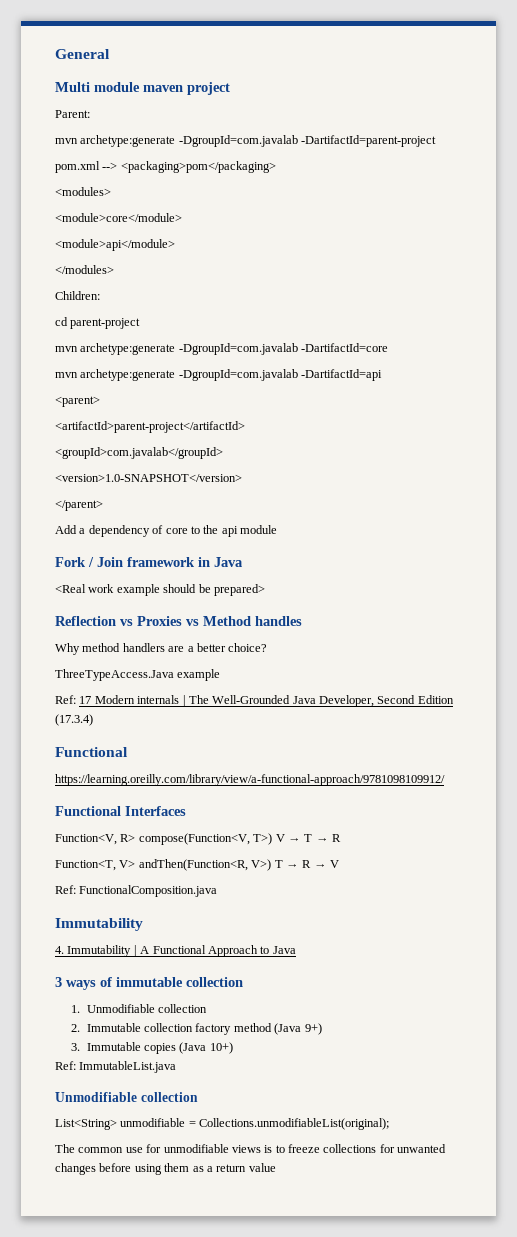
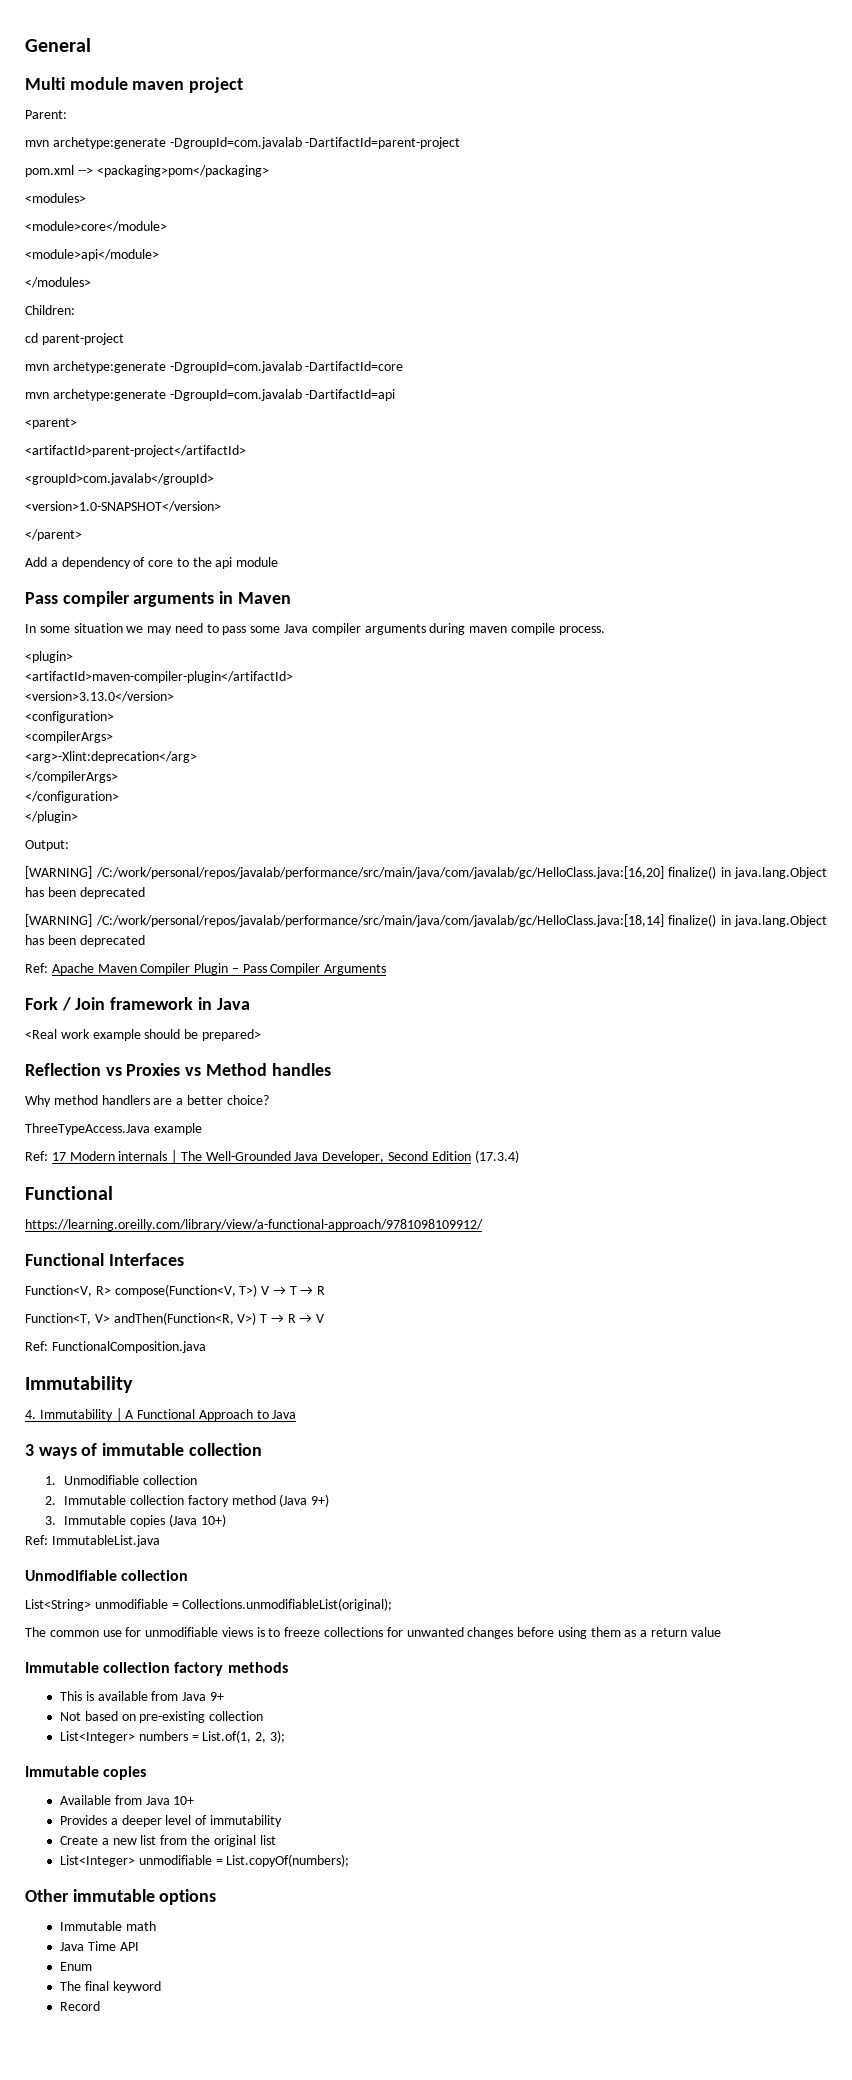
+ Pass compiler arguments in Maven
+ In some situation we may need to pass some Java compiler arguments during maven compile process.
+ <plugin>
+ <artifactId>maven-compiler-plugin</artifactId>
+ <version>3.13.0</version>
+ <configuration>
+ <compilerArgs>
+ <arg>-Xlint:deprecation</arg>
+ </compilerArgs>
+ </configuration>
+ </plugin>
+ Output:
+ [WARNING] /C:/work/personal/repos/javalab/performance/src/main/java/com/javalab/gc/HelloClass.java:[16,20] finalize() in java.lang.Object has been deprecated
+ [WARNING] /C:/work/personal/repos/javalab/performance/src/main/java/com/javalab/gc/HelloClass.java:[18,14] finalize() in java.lang.Object has been deprecated
+ Ref: Apache Maven Compiler Plugin – Pass Compiler Arguments
+ Immutable collection factory methods
+ This is available from Java 9+
+ Not based on pre-existing collection
+ List<Integer> numbers = List.of(1, 2, 3);
+ Immutable copies
+ Available from Java 10+
+ Provides a deeper level of immutability
+ Create a new list from the original list
+ List<Integer> unmodifiable = List.copyOf(numbers);
+ Other immutable options
+ Immutable math
+ Java Time API
+ Enum
+ The final keyword
+ Record

